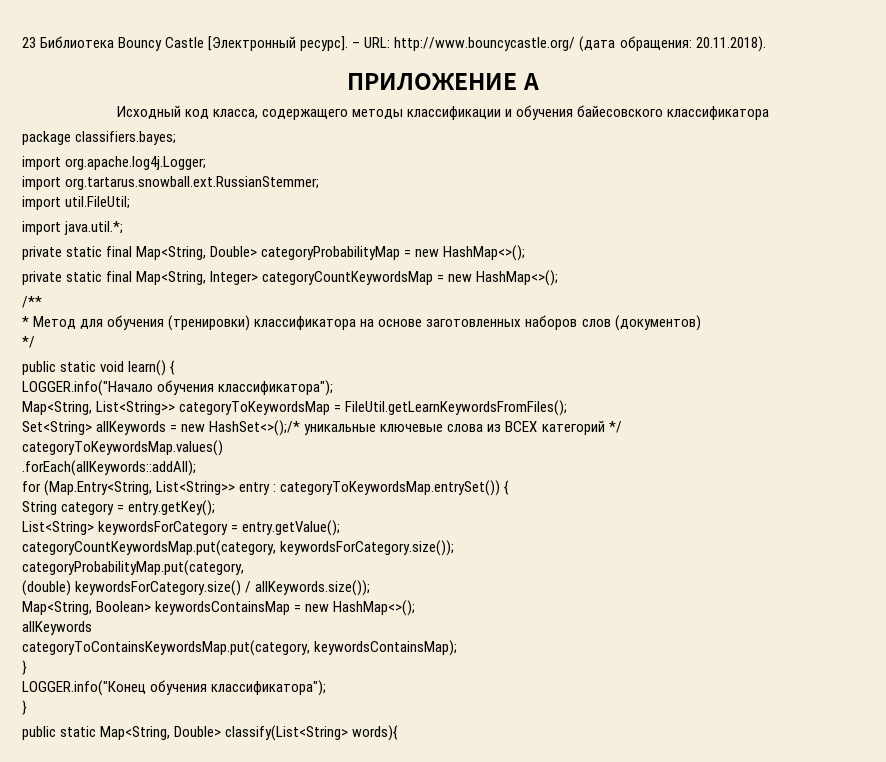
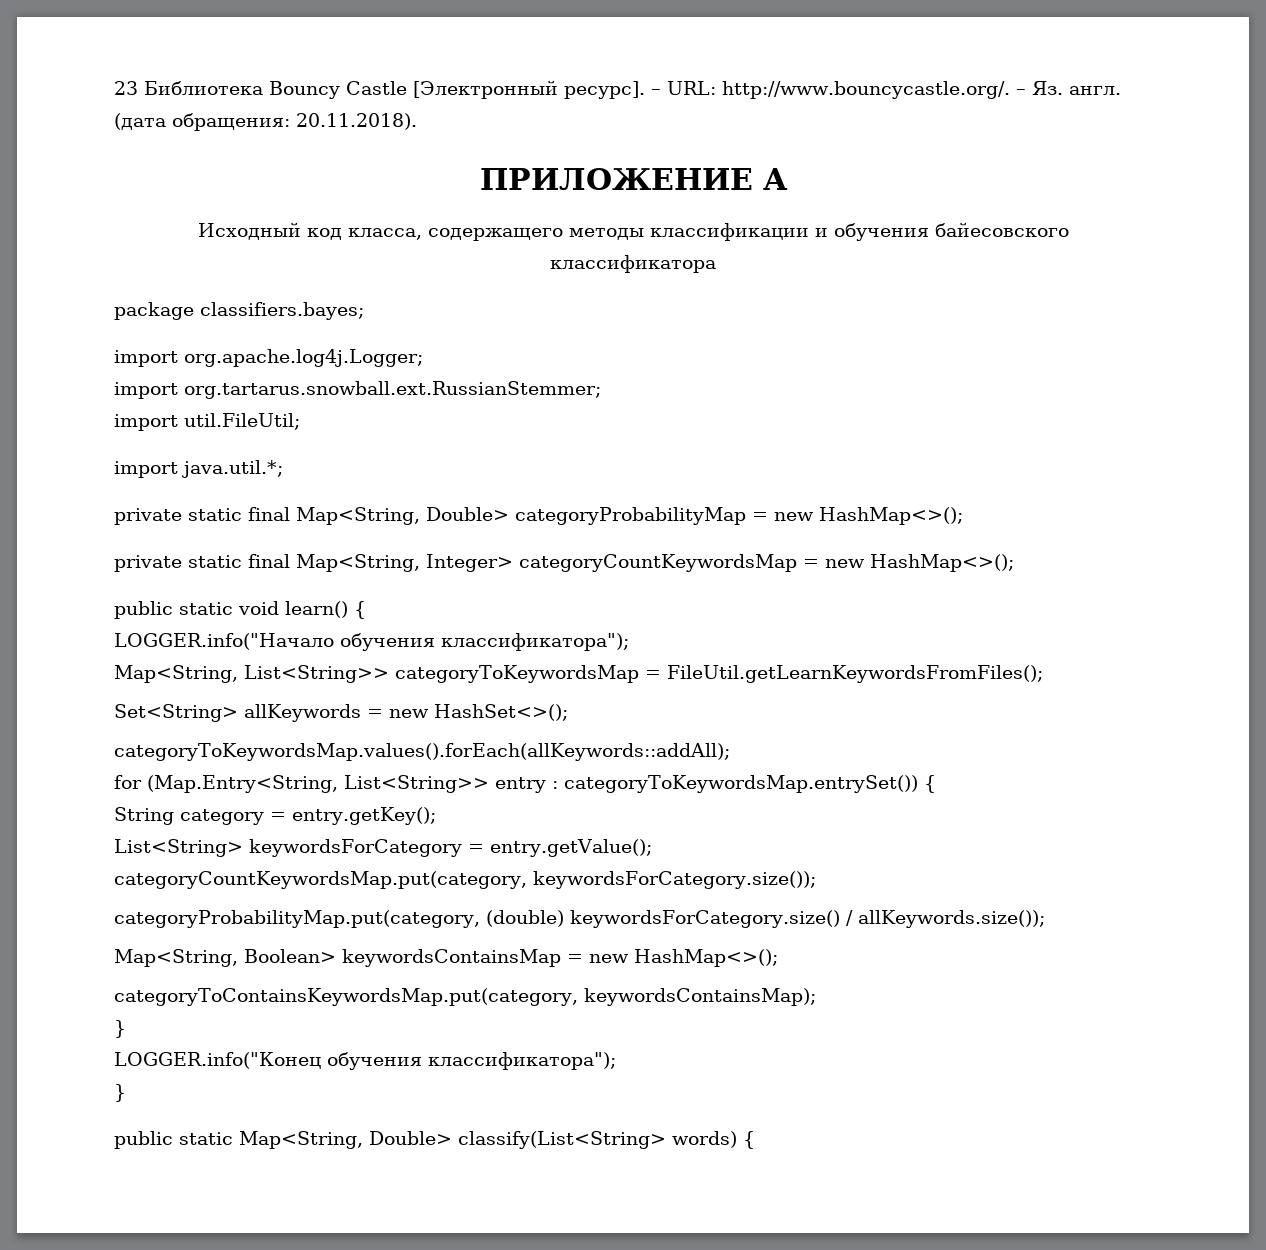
- – URL: http://www.bouncycastle.org/ (дата обращения: 20.11.2018).
+ – URL: http://www.bouncycastle.org/. – Яз. англ. (дата обращения: 20.11.2018).
- /**
- * Метод для обучения (тренировки) классификатора на основе заготовленных наборов слов (документов)
- */
- Set<String> allKeywords = new HashSet<>();/* уникальные ключевые слова из ВСЕХ категорий */
- categoryToKeywordsMap.values()
- .forEach(allKeywords::addAll);
+ Set<String> allKeywords = new HashSet<>();
+ categoryToKeywordsMap.values().forEach(allKeywords::addAll);
- categoryProbabilityMap.put(category,
- (double) keywordsForCategory.size() / allKeywords.size());
+ categoryProbabilityMap.put(category, (double) keywordsForCategory.size() / allKeywords.size());
  Map<String, Boolean> keywordsContainsMap = new HashMap<>();
- allKeywords
- public static Map<String, Double> classify(List<String> words){
+ public static Map<String, Double> classify(List<String> words) {

